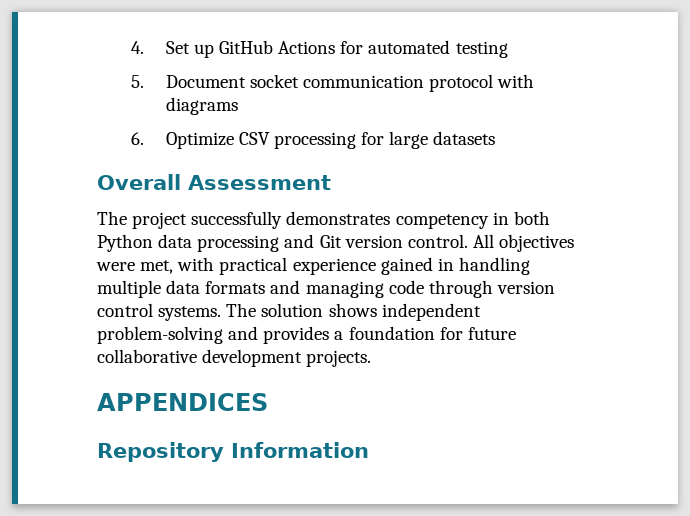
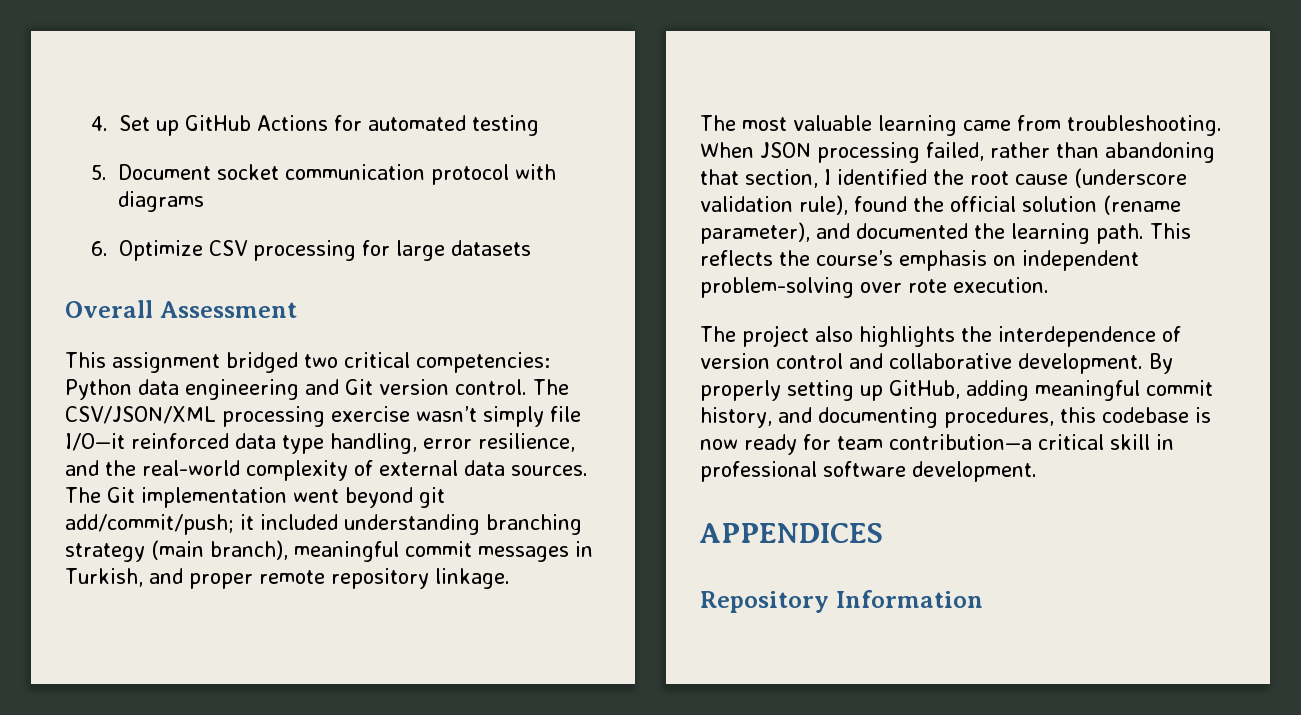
- The project successfully demonstrates competency in both Python data processing and Git version control.
+ This assignment bridged two critical competencies: Python data engineering and Git version control.
- All objectives were met, with practical experience gained in handling multiple data formats and managing code through version control systems. The solution shows independent problem-solving and provides a foundation for future collaborative development projects.
+ The CSV/JSON/XML processing exercise wasn’t simply file I/O—it reinforced data type handling, error resilience, and the real-world complexity of external data sources. The Git implementation went beyond git add/commit/push; it included understanding branching strategy (main branch), meaningful commit messages in Turkish, and proper remote repository linkage.
+ The most valuable learning came from troubleshooting. When JSON processing failed, rather than abandoning that section, I identified the root cause (underscore validation rule), found the official solution (rename parameter), and documented the learning path. This reflects the course’s emphasis on independent problem-solving over rote execution.
+ The project also highlights the interdependence of version control and collaborative development. By properly setting up GitHub, adding meaningful commit history, and documenting procedures, this codebase is now ready for team contribution—a critical skill in professional software development.

